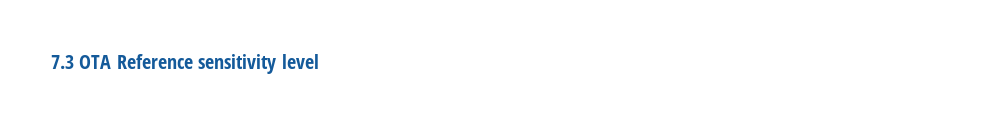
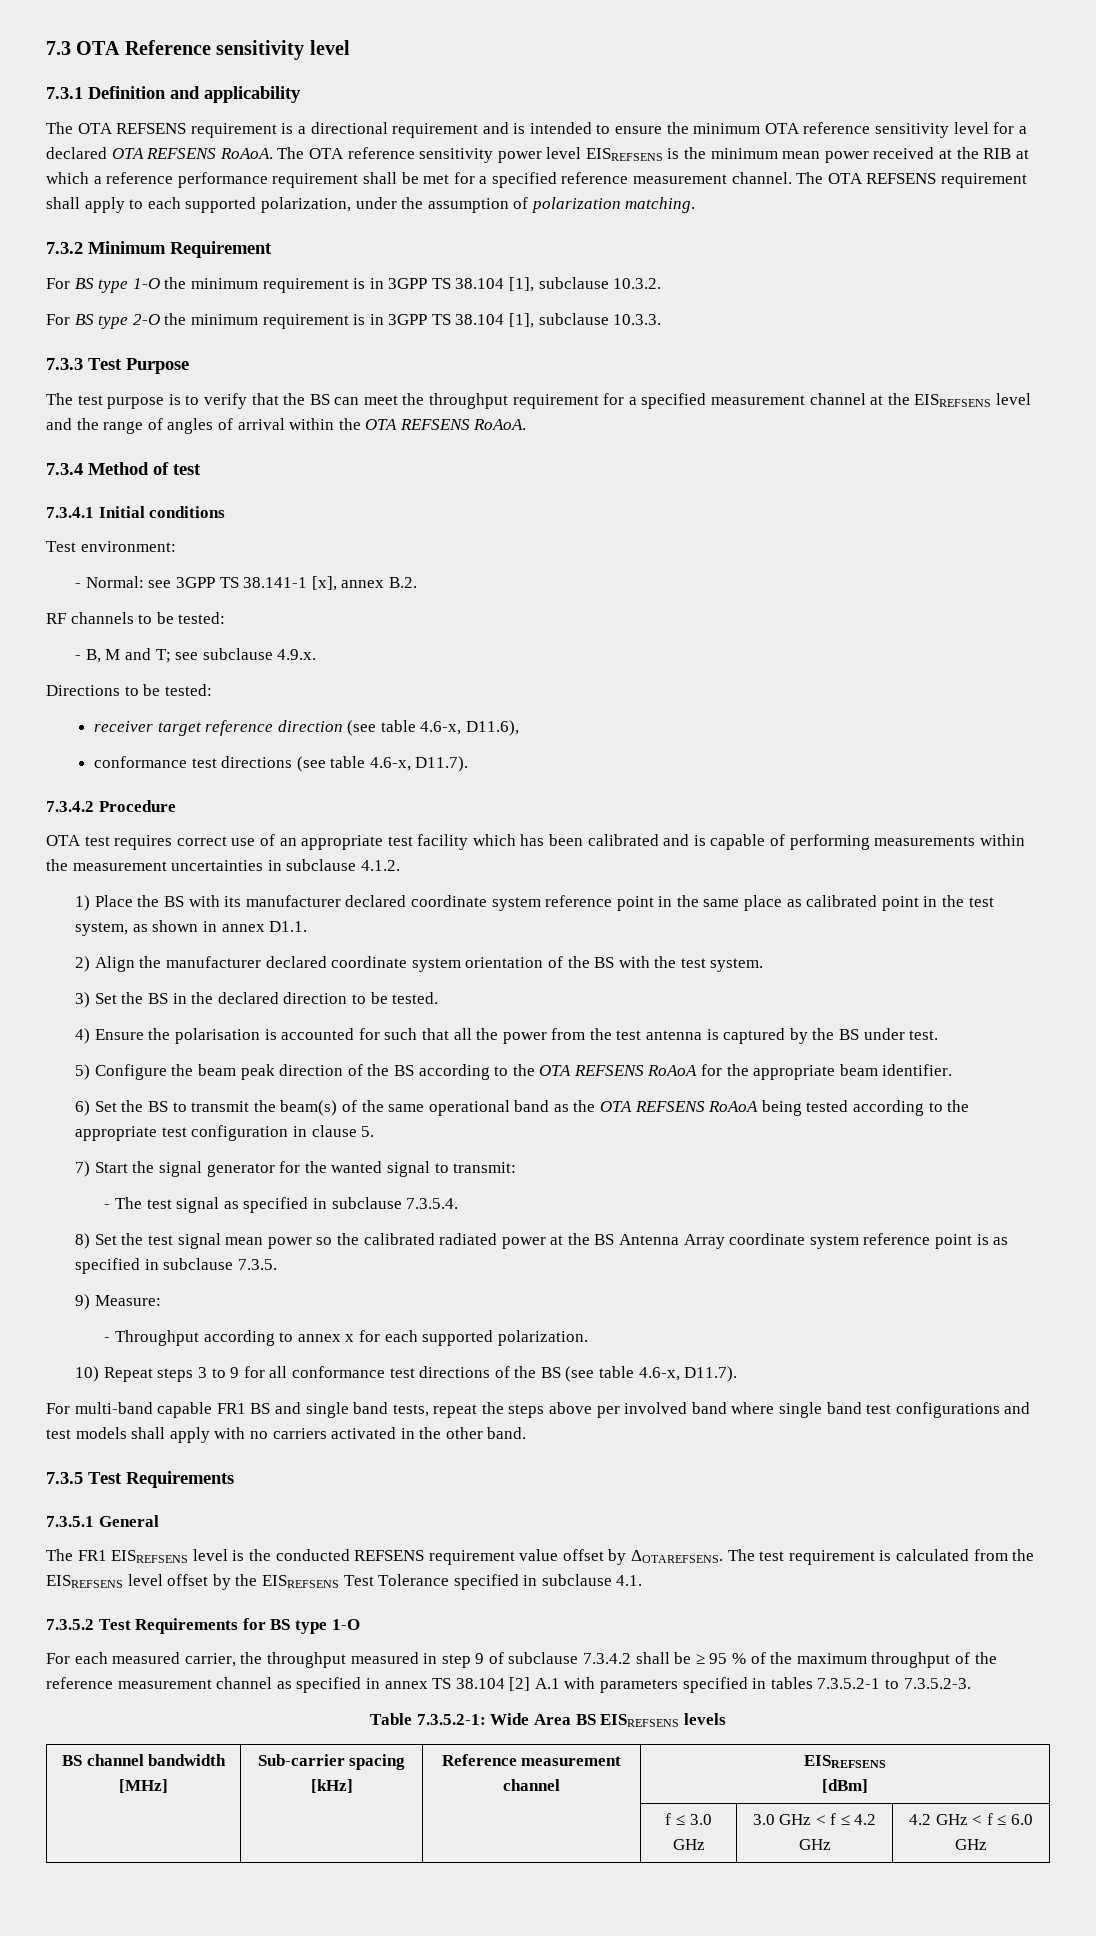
+ 7.3.1 Definition and applicability
+ The OTA REFSENS requirement is a directional requirement and is intended to ensure the minimum OTA reference sensitivity level for a declared OTA REFSENS RoAoA. The OTA reference sensitivity power level EISREFSENS is the minimum mean power received at the RIB at which a reference performance requirement shall be met for a specified reference measurement channel. The OTA REFSENS requirement shall apply to each supported polarization, under the assumption of polarization matching.
+ 7.3.2 Minimum Requirement
+ For BS type 1-O the minimum requirement is in 3GPP TS 38.104 [1], subclause 10.3.2.
+ For BS type 2-O the minimum requirement is in 3GPP TS 38.104 [1], subclause 10.3.3.
+ 7.3.3 Test Purpose
+ The test purpose is to verify that the BS can meet the throughput requirement for a specified measurement channel at the EISREFSENS level and the range of angles of arrival within the OTA REFSENS RoAoA.
+ 7.3.4 Method of test
+ 7.3.4.1 Initial conditions
+ Test environment:
+ - Normal: see 3GPP TS 38.141-1 [x], annex B.2.
+ RF channels to be tested:
+ - B, M and T; see subclause 4.9.x.
+ Directions to be tested:
+ receiver target reference direction (see table 4.6-x, D11.6),
+ conformance test directions (see table 4.6-x, D11.7).
+ 7.3.4.2 Procedure
+ OTA test requires correct use of an appropriate test facility which has been calibrated and is capable of performing measurements within the measurement uncertainties in subclause 4.1.2.
+ 1) Place the BS with its manufacturer declared coordinate system reference point in the same place as calibrated point in the test system, as shown in annex D1.1.
+ 2) Align the manufacturer declared coordinate system orientation of the BS with the test system.
+ 3) Set the BS in the declared direction to be tested.
+ 4) Ensure the polarisation is accounted for such that all the power from the test antenna is captured by the BS under test.
+ 5) Configure the beam peak direction of the BS according to the OTA REFSENS RoAoA for the appropriate beam identifier.
+ 6) Set the BS to transmit the beam(s) of the same operational band as the OTA REFSENS RoAoA being tested according to the appropriate test configuration in clause 5.
+ 7) Start the signal generator for the wanted signal to transmit:
+ - The test signal as specified in subclause 7.3.5.4.
+ 8) Set the test signal mean power so the calibrated radiated power at the BS Antenna Array coordinate system reference point is as specified in subclause 7.3.5.
+ 9) Measure:
+ - Throughput according to annex x for each supported polarization.
+ 10) Repeat steps 3 to 9 for all conformance test directions of the BS (see table 4.6-x, D11.7).
+ For multi-band capable FR1 BS and single band tests, repeat the steps above per involved band where single band test configurations and test models shall apply with no carriers activated in the other band.
+ 7.3.5 Test Requirements
+ 7.3.5.1 General
+ The FR1 EISREFSENS level is the conducted REFSENS requirement value offset by ΔOTAREFSENS. The test requirement is calculated from the EISREFSENS level offset by the EISREFSENS Test Tolerance specified in subclause 4.1.
+ 7.3.5.2 Test Requirements for BS type 1-O
+ For each measured carrier, the throughput measured in step 9 of subclause 7.3.4.2 shall be ≥ 95 % of the maximum throughput of the reference measurement channel as specified in annex TS 38.104 [2] A.1 with parameters specified in tables 7.3.5.2-1 to 7.3.5.2-3.
+ Table 7.3.5.2-1: Wide Area BS EISREFSENS levels
+ BS channel bandwidth [MHz] | Sub-carrier spacing [kHz] | Reference measurement channel | EISREFSENS
+ [dBm]
+ | | | f ≤ 3.0 GHz | 3.0 GHz < f ≤ 4.2 GHz | 4.2 GHz < f ≤ 6.0 GHz

